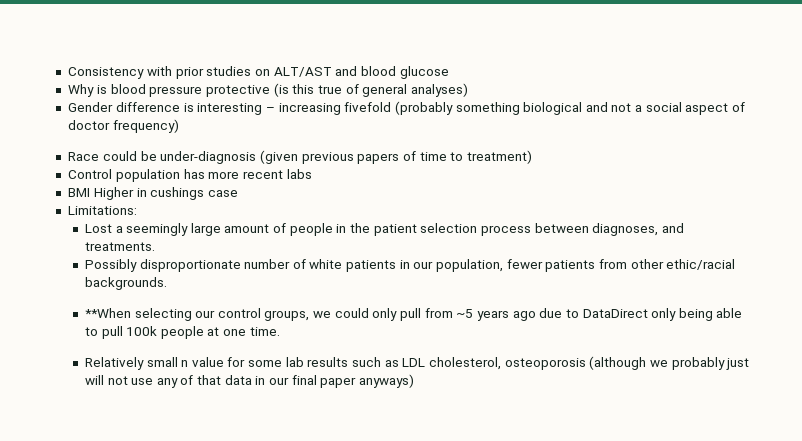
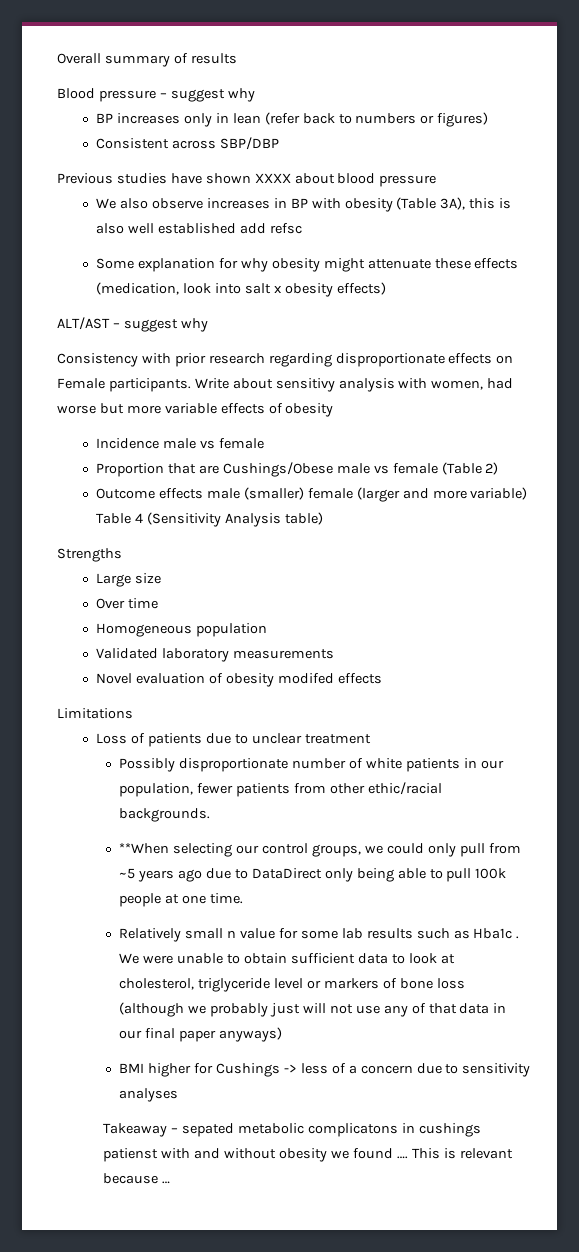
- Consistency with prior studies on ALT/AST and blood glucose
- Why is blood pressure protective (is this true of general analyses)
- Gender difference is interesting – increasing fivefold (probably something biological and not a social aspect of doctor frequency)
- Race could be under-diagnosis (given previous papers of time to treatment)
- Control population has more recent labs
- BMI Higher in cushings case
- Limitations:
- Lost a seemingly large amount of people in the patient selection process between diagnoses, and treatments.
+ Overall summary of results
+ Blood pressure – suggest why
+ BP increases only in lean (refer back to numbers or figures)
+ Consistent across SBP/DBP
+ Previous studies have shown XXXX about blood pressure
+ We also observe increases in BP with obesity (Table 3A), this is also well established add refsc
+ Some explanation for why obesity might attenuate these effects (medication, look into salt x obesity effects)
+ ALT/AST – suggest why
+ Consistency with prior research regarding disproportionate effects on Female participants. Write about sensitivy analysis with women, had worse but more variable effects of obesity
+ Incidence male vs female
+ Proportion that are Cushings/Obese male vs female (Table 2)
+ Outcome effects male (smaller) female (larger and more variable) Table 4 (Sensitivity Analysis table)
+ Strengths
+ Large size
+ Over time
+ Homogeneous population
+ Validated laboratory measurements
+ Novel evaluation of obesity modifed effects
+ Limitations
+ Loss of patients due to unclear treatment
- Relatively small n value for some lab results such as LDL cholesterol, osteoporosis (although we probably just will not use any of that data in our final paper anyways)
+ Relatively small n value for some lab results such as Hba1c . We were unable to obtain sufficient data to look at cholesterol, triglyceride level or markers of bone loss (although we probably just will not use any of that data in our final paper anyways)
+ BMI higher for Cushings -> less of a concern due to sensitivity analyses
+ Takeaway – sepated metabolic complicatons in cushings patienst with and without obesity we found …. This is relevant because …

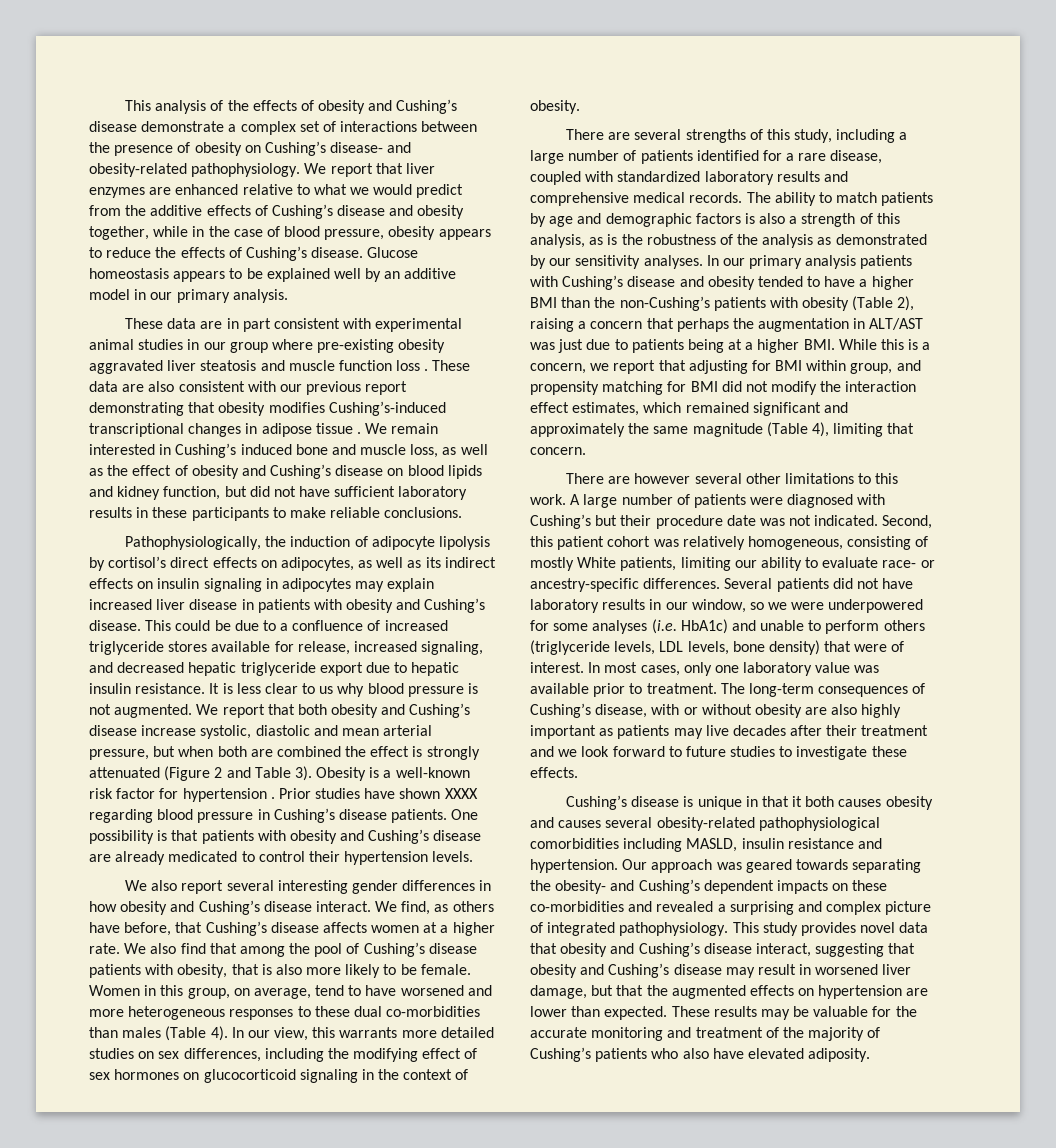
- Overall summary of results
- Blood pressure – suggest why
- BP increases only in lean (refer back to numbers or figures)
- Consistent across SBP/DBP
- Previous studies have shown XXXX about blood pressure
- We also observe increases in BP with obesity (Table 3A), this is also well established add refsc
- Some explanation for why obesity might attenuate these effects (medication, look into salt x obesity effects)
- ALT/AST – suggest why
- Consistency with prior research regarding disproportionate effects on Female participants. Write about sensitivy analysis with women, had worse but more variable effects of obesity
- Incidence male vs female
- Proportion that are Cushings/Obese male vs female (Table 2)
- Outcome effects male (smaller) female (larger and more variable) Table 4 (Sensitivity Analysis table)
- Strengths
- Large size
- Over time
- Homogeneous population
- Validated laboratory measurements
- Novel evaluation of obesity modifed effects
- Limitations
- Loss of patients due to unclear treatment
- Possibly disproportionate number of white patients in our population, fewer patients from other ethic/racial backgrounds.
- **When selecting our control groups, we could only pull from ~5 years ago due to DataDirect only being able to pull 100k people at one time.
- Relatively small n value for some lab results such as Hba1c . We were unable to obtain sufficient data to look at cholesterol, triglyceride level or markers of bone loss (although we probably just will not use any of that data in our final paper anyways)
- BMI higher for Cushings -> less of a concern due to sensitivity analyses
- Takeaway – sepated metabolic complicatons in cushings patienst with and without obesity we found …. This is relevant because …
+ This analysis of the effects of obesity and Cushing’s disease demonstrate a complex set of interactions between the presence of obesity on Cushing’s disease- and obesity-related pathophysiology. We report that liver enzymes are enhanced relative to what we would predict from the additive effects of Cushing’s disease and obesity together, while in the case of blood pressure, obesity appears to reduce the effects of Cushing’s disease. Glucose homeostasis appears to be explained well by an additive model in our primary analysis.
+ These data are in part consistent with experimental animal studies in our group where pre-existing obesity aggravated liver steatosis and muscle function loss . These data are also consistent with our previous report demonstrating that obesity modifies Cushing’s-induced transcriptional changes in adipose tissue . We remain interested in Cushing’s induced bone and muscle loss, as well as the effect of obesity and Cushing’s disease on blood lipids and kidney function, but did not have sufficient laboratory results in these participants to make reliable conclusions.
+ Pathophysiologically, the induction of adipocyte lipolysis by cortisol’s direct effects on adipocytes, as well as its indirect effects on insulin signaling in adipocytes may explain increased liver disease in patients with obesity and Cushing’s disease. This could be due to a confluence of increased triglyceride stores available for release, increased signaling, and decreased hepatic triglyceride export due to hepatic insulin resistance. It is less clear to us why blood pressure is not augmented. We report that both obesity and Cushing’s disease increase systolic, diastolic and mean arterial pressure, but when both are combined the effect is strongly attenuated (Figure 2 and Table 3). Obesity is a well-known risk factor for hypertension . Prior studies have shown XXXX regarding blood pressure in Cushing’s disease patients. One possibility is that patients with obesity and Cushing’s disease are already medicated to control their hypertension levels.
+ We also report several interesting gender differences in how obesity and Cushing’s disease interact. We find, as others have before, that Cushing’s disease affects women at a higher rate. We also find that among the pool of Cushing’s disease patients with obesity, that is also more likely to be female. Women in this group, on average, tend to have worsened and more heterogeneous responses to these dual co-morbidities than males (Table 4). In our view, this warrants more detailed studies on sex differences, including the modifying effect of sex hormones on glucocorticoid signaling in the context of obesity.
+ There are several strengths of this study, including a large number of patients identified for a rare disease, coupled with standardized laboratory results and comprehensive medical records. The ability to match patients by age and demographic factors is also a strength of this analysis, as is the robustness of the analysis as demonstrated by our sensitivity analyses. In our primary analysis patients with Cushing’s disease and obesity tended to have a higher BMI than the non-Cushing’s patients with obesity (Table 2), raising a concern that perhaps the augmentation in ALT/AST was just due to patients being at a higher BMI. While this is a concern, we report that adjusting for BMI within group, and propensity matching for BMI did not modify the interaction effect estimates, which remained significant and approximately the same magnitude (Table 4), limiting that concern.
+ There are however several other limitations to this work. A large number of patients were diagnosed with Cushing’s but their procedure date was not indicated. Second, this patient cohort was relatively homogeneous, consisting of mostly White patients, limiting our ability to evaluate race- or ancestry-specific differences. Several patients did not have laboratory results in our window, so we were underpowered for some analyses (i.e. HbA1c) and unable to perform others (triglyceride levels, LDL levels, bone density) that were of interest. In most cases, only one laboratory value was available prior to treatment. The long-term consequences of Cushing’s disease, with or without obesity are also highly important as patients may live decades after their treatment and we look forward to future studies to investigate these effects.
+ Cushing’s disease is unique in that it both causes obesity and causes several obesity-related pathophysiological comorbidities including MASLD, insulin resistance and hypertension. Our approach was geared towards separating the obesity- and Cushing’s dependent impacts on these co-morbidities and revealed a surprising and complex picture of integrated pathophysiology. This study provides novel data that obesity and Cushing’s disease interact, suggesting that obesity and Cushing’s disease may result in worsened liver damage, but that the augmented effects on hypertension are lower than expected. These results may be valuable for the accurate monitoring and treatment of the majority of Cushing’s patients who also have elevated adiposity.

